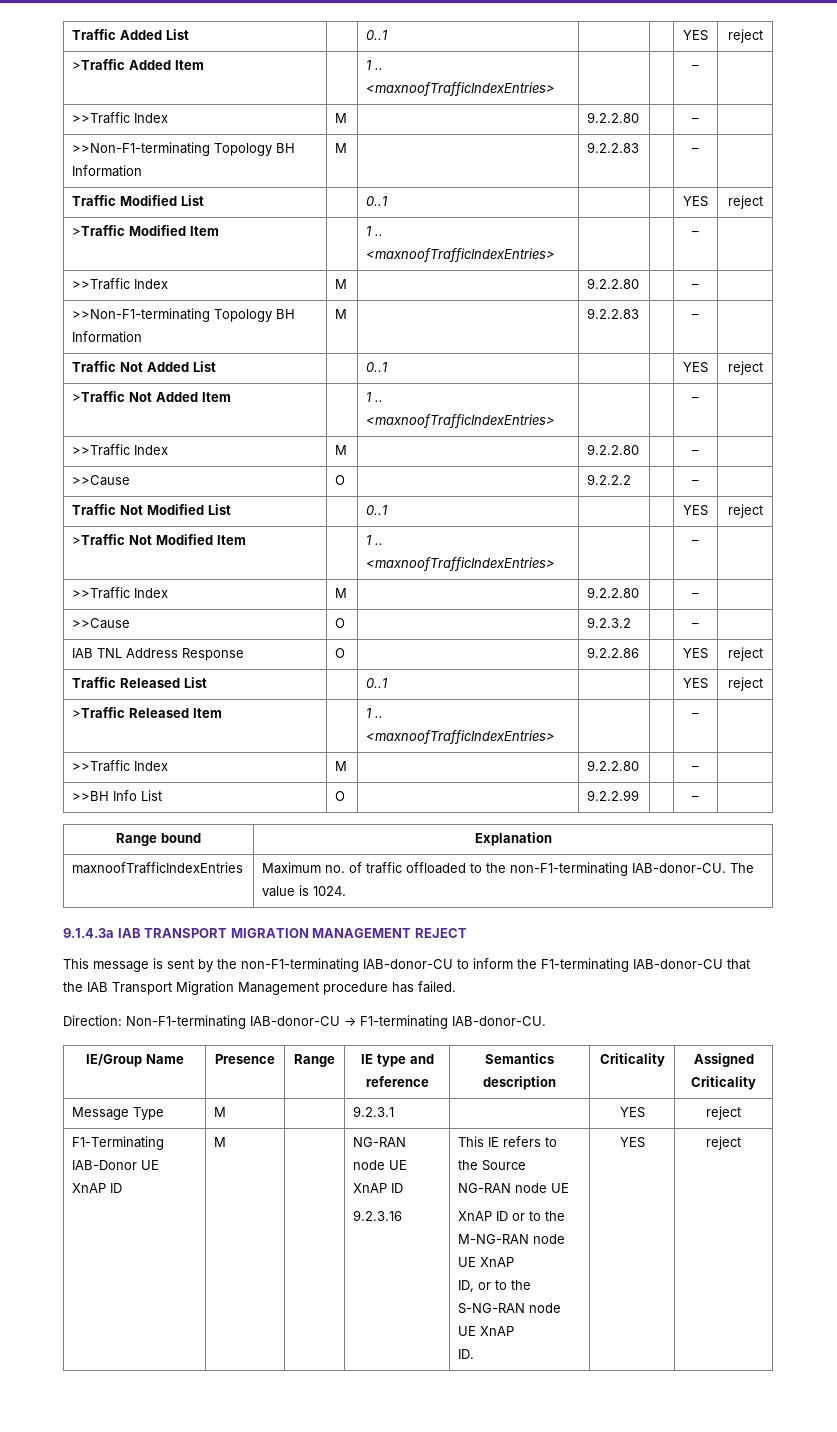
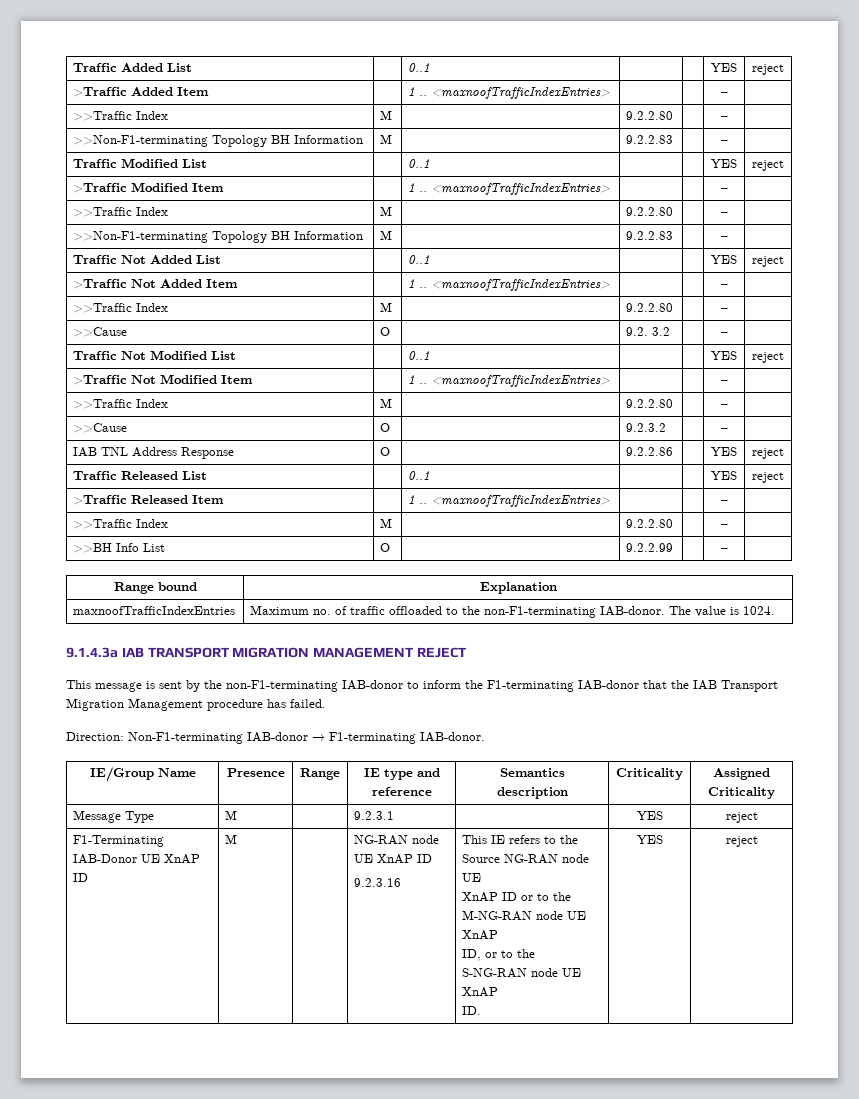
- >>Cause | O | | 9.2.2.2 | | – |
+ >>Cause | O | | 9.2. 3.2 | | – |
- maxnoofTrafficIndexEntries | Maximum no. of traffic offloaded to the non-F1-terminating IAB-donor-CU. The value is 1024.
+ maxnoofTrafficIndexEntries | Maximum no. of traffic offloaded to the non-F1-terminating IAB-donor. The value is 1024.
- This message is sent by the non-F1-terminating IAB-donor-CU to inform the F1-terminating IAB-donor-CU that the IAB Transport Migration Management procedure has failed.
+ This message is sent by the non-F1-terminating IAB-donor to inform the F1-terminating IAB-donor that the IAB Transport Migration Management procedure has failed.
- Direction: Non-F1-terminating IAB-donor-CU → F1-terminating IAB-donor-CU.
+ Direction: Non-F1-terminating IAB-donor → F1-terminating IAB-donor.

